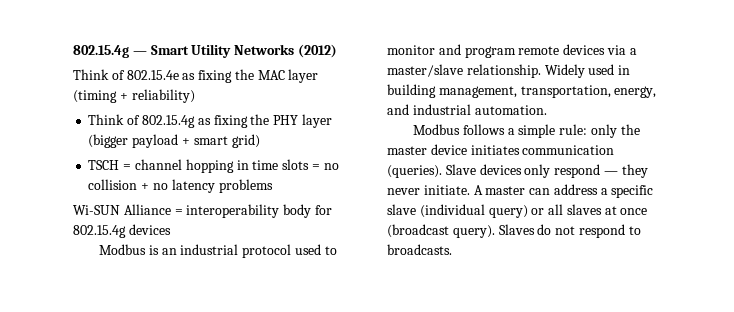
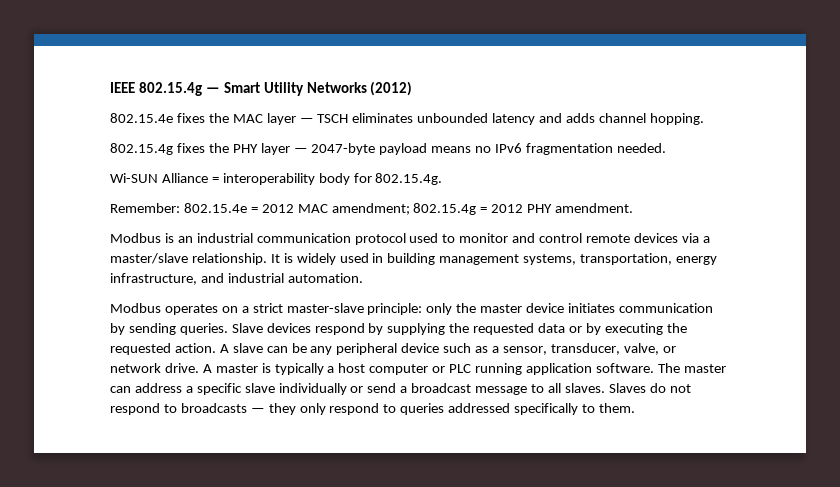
- 802.15.4g — Smart Utility Networks (2012)
+ IEEE 802.15.4g — Smart Utility Networks (2012)
- Think of 802.15.4e as fixing the MAC layer (timing + reliability)
- Think of 802.15.4g as fixing the PHY layer (bigger payload + smart grid)
- TSCH = channel hopping in time slots = no collision + no latency problems
+ 802.15.4e fixes the MAC layer — TSCH eliminates unbounded latency and adds channel hopping.
+ 802.15.4g fixes the PHY layer — 2047-byte payload means no IPv6 fragmentation needed.
- Wi-SUN Alliance = interoperability body for 802.15.4g devices
+ Wi-SUN Alliance = interoperability body for 802.15.4g.
+ Remember: 802.15.4e = 2012 MAC amendment; 802.15.4g = 2012 PHY amendment.
- Modbus is an industrial protocol used to monitor and program remote devices via a master/slave relationship.
+ Modbus is an industrial communication protocol used to monitor and control remote devices via a master/slave relationship.
- Widely used in building management, transportation, energy, and industrial automation.
- Modbus follows a simple rule: only the master device initiates communication (queries). Slave devices only respond — they never initiate. A master can address a specific slave (individual query) or all slaves at once (broadcast query).
+ It is widely used in building management systems, transportation, energy infrastructure, and industrial automation.
+ Modbus operates on a strict master-slave principle: only the master device initiates communication by sending queries. Slave devices respond by supplying the requested data or by executing the requested action. A slave can be any peripheral device such as a sensor, transducer, valve, or network drive. A master is typically a host computer or PLC running application software. The master can address a specific slave individually or send a broadcast message to all slaves.
- Slaves do not respond to broadcasts.
+ Slaves do not respond to broadcasts — they only respond to queries addressed specifically to them.

